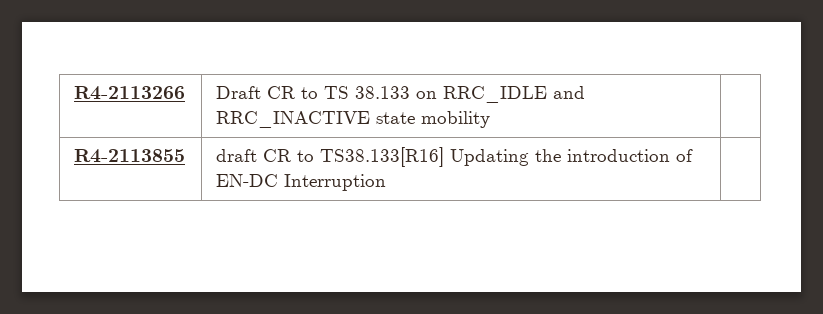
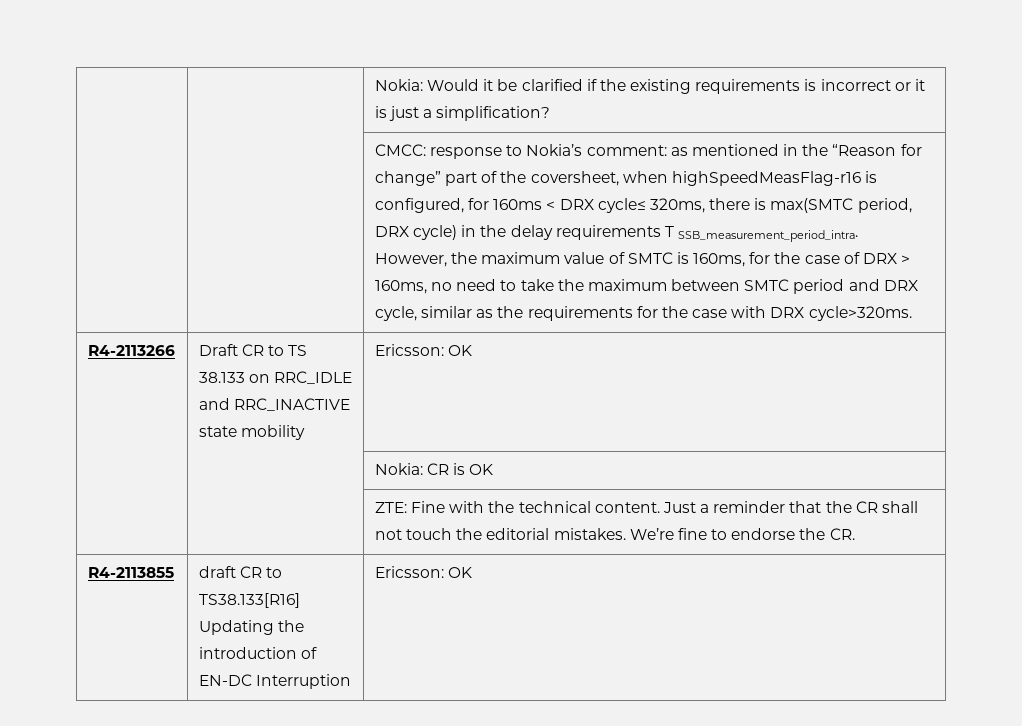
+ | | Nokia: Would it be clarified if the existing requirements is incorrect or it is just a simplification?
+ | | CMCC: response to Nokia’s comment: as mentioned in the “Reason for change” part of the coversheet, when highSpeedMeasFlag-r16 is configured, for 160ms < DRX cycle≤ 320ms, there is max(SMTC period, DRX cycle) in the delay requirements T SSB_measurement_period_intra. However, the maximum value of SMTC is 160ms, for the case of DRX > 160ms, no need to take the maximum between SMTC period and DRX cycle, similar as the requirements for the case with DRX cycle>320ms.
- R4-2113266 | Draft CR to TS 38.133 on RRC_IDLE and RRC_INACTIVE state mobility |
+ R4-2113266 | Draft CR to TS 38.133 on RRC_IDLE and RRC_INACTIVE state mobility | Ericsson: OK
+ | | Nokia: CR is OK
+ | | ZTE: Fine with the technical content. Just a reminder that the CR shall not touch the editorial mistakes. We’re fine to endorse the CR.
- R4-2113855 | draft CR to TS38.133[R16] Updating the introduction of EN-DC Interruption |
+ R4-2113855 | draft CR to TS38.133[R16] Updating the introduction of EN-DC Interruption | Ericsson: OK

